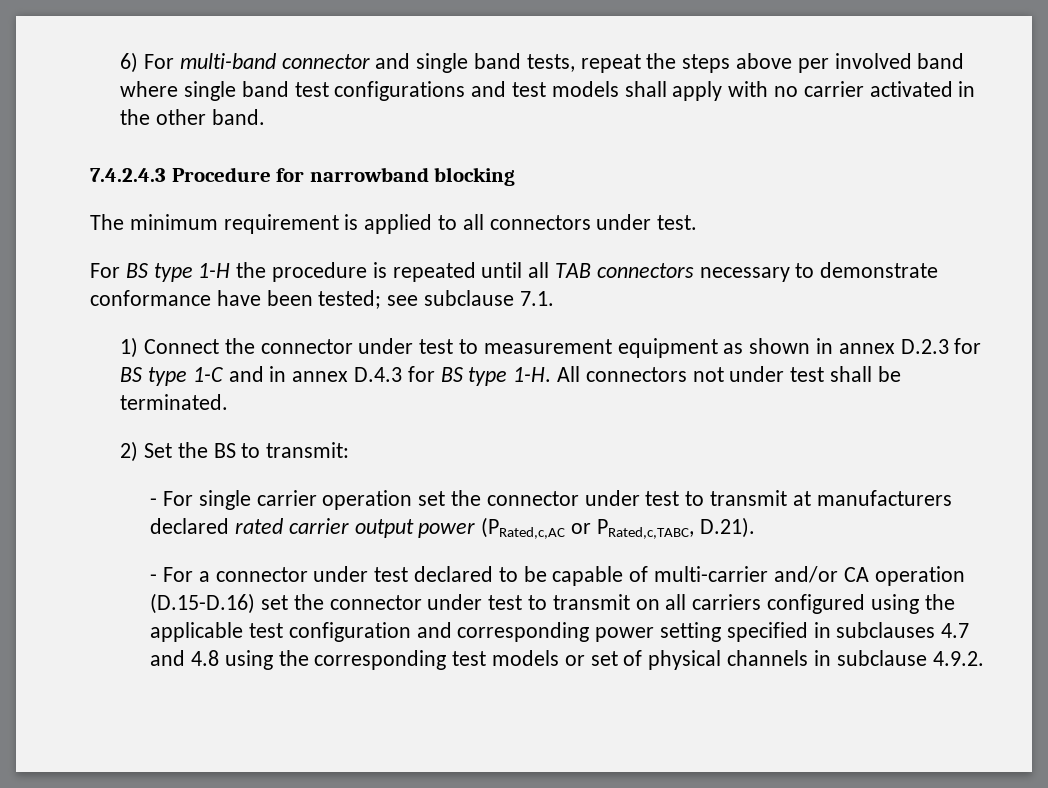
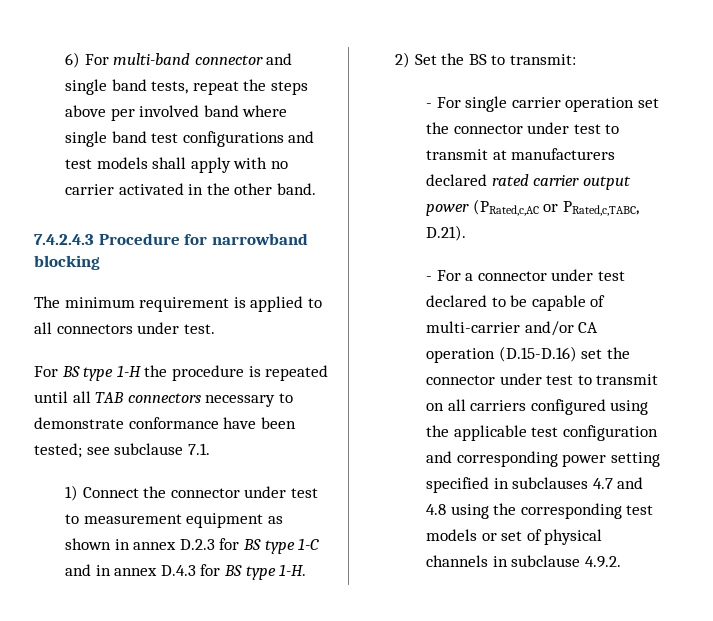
- All connectors not under test shall be terminated.

